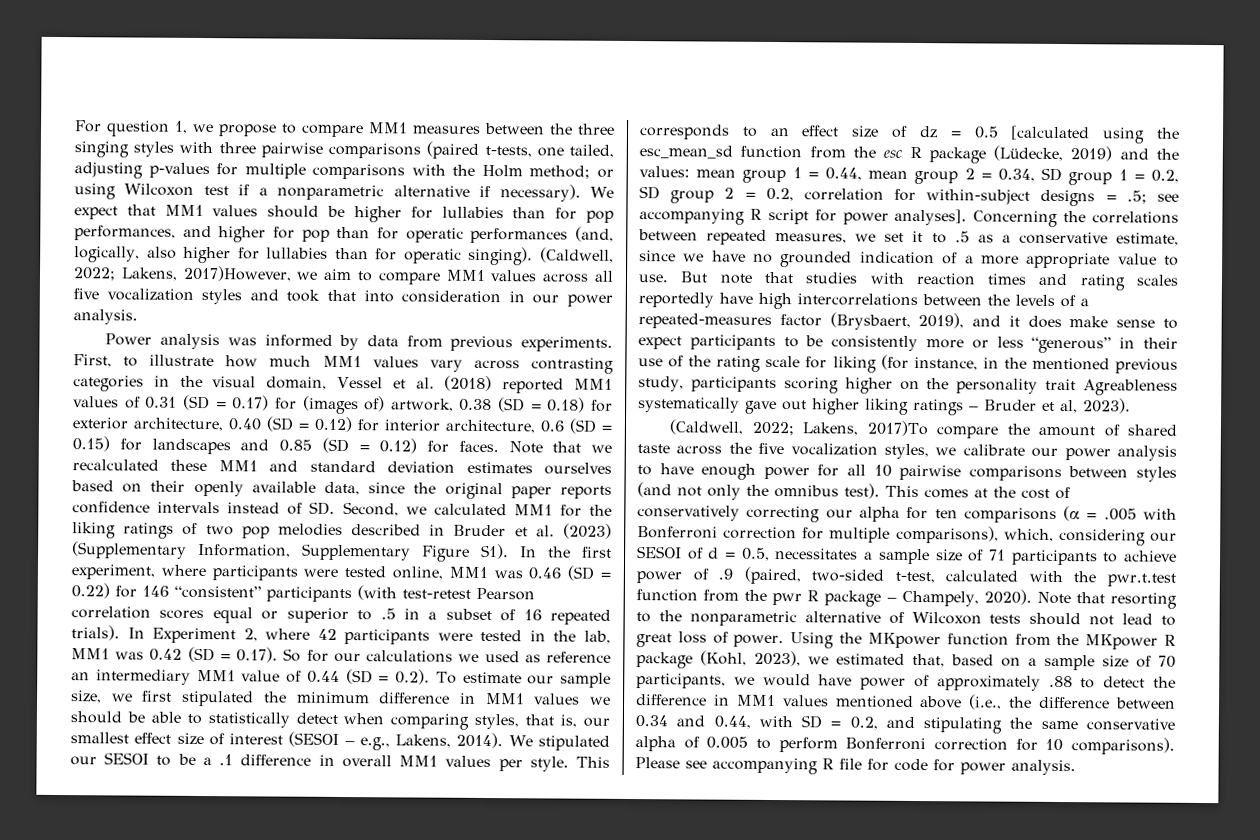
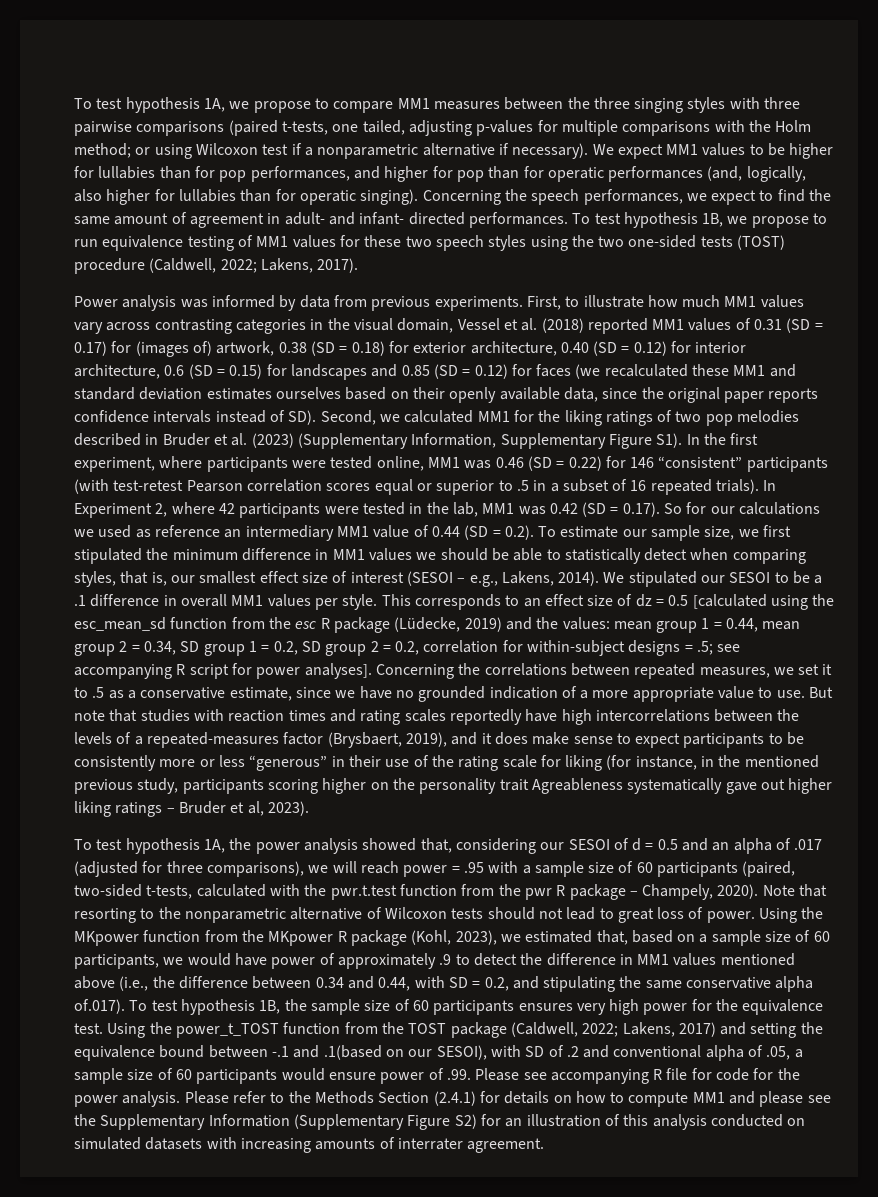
- For question 1, we propose to compare MM1 measures between the three singing styles with three pairwise comparisons (paired t-tests, one tailed, adjusting p-values for multiple comparisons with the Holm method; or using Wilcoxon test if a nonparametric alternative if necessary).
+ To test hypothesis 1A, we propose to compare MM1 measures between the three singing styles with three pairwise comparisons (paired t-tests, one tailed, adjusting p-values for multiple comparisons with the Holm method; or using Wilcoxon test if a nonparametric alternative if necessary).
- We expect that MM1 values should be higher for lullabies than for pop performances, and higher for pop than for operatic performances (and, logically, also higher for lullabies than for operatic singing).
+ We expect MM1 values to be higher for lullabies than for pop performances, and higher for pop than for operatic performances (and, logically, also higher for lullabies than for operatic singing).
- (Caldwell, 2022; Lakens, 2017)However, we aim to compare MM1 values across all five vocalization styles and took that into consideration in our power analysis.
+ Concerning the speech performances, we expect to find the same amount of agreement in adult- and infant- directed performances. To test hypothesis 1B, we propose to run equivalence testing of MM1 values for these two speech styles using the two one-sided tests (TOST) procedure (Caldwell, 2022; Lakens, 2017).
- First, to illustrate how much MM1 values vary across contrasting categories in the visual domain, Vessel et al. (2018) reported MM1 values of 0.31 (SD = 0.17) for (images of) artwork, 0.38 (SD = 0.18) for exterior architecture, 0.40 (SD = 0.12) for interior architecture, 0.6 (SD = 0.15) for landscapes and 0.85 (SD = 0.12) for faces. Note that we recalculated these MM1 and standard deviation estimates ourselves based on their openly available data, since the original paper reports confidence intervals instead of SD. Second, we calculated MM1 for the liking ratings of two pop melodies described in Bruder et al. (2023) (Supplementary Information, Supplementary Figure S1). In the first experiment, where participants were tested online, MM1 was 0.46 (SD = 0.22) for 146 “consistent” participants (with test-retest Pearson correlation scores equal or superior to .5 in a subset of 16 repeated trials).
+ First, to illustrate how much MM1 values vary across contrasting categories in the visual domain, Vessel et al. (2018) reported MM1 values of 0.31 (SD = 0.17) for (images of) artwork, 0.38 (SD = 0.18) for exterior architecture, 0.40 (SD = 0.12) for interior architecture, 0.6 (SD = 0.15) for landscapes and 0.85 (SD = 0.12) for faces (we recalculated these MM1 and standard deviation estimates ourselves based on their openly available data, since the original paper reports confidence intervals instead of SD). Second, we calculated MM1 for the liking ratings of two pop melodies described in Bruder et al. (2023) (Supplementary Information, Supplementary Figure S1). In the first experiment, where participants were tested online, MM1 was 0.46 (SD = 0.22) for 146 “consistent” participants (with test-retest Pearson correlation scores equal or superior to .5 in a subset of 16 repeated trials).
- (Caldwell, 2022; Lakens, 2017)To compare the amount of shared taste across the five vocalization styles, we calibrate our power analysis to have enough power for all 10 pairwise comparisons between styles (and not only the omnibus test). This comes at the cost of conservatively correcting our alpha for ten comparisons (α = .005 with Bonferroni correction for multiple comparisons), which, considering our SESOI of d = 0.5, necessitates a sample size of 71 participants to achieve power of .9 (paired, two-sided t-test, calculated with the pwr.t.test function from the pwr R package – Champely, 2020).
+ To test hypothesis 1A, the power analysis showed that, considering our SESOI of d = 0.5 and an alpha of .017 (adjusted for three comparisons), we will reach power = .95 with a sample size of 60 participants (paired, two-sided t-tests, calculated with the pwr.t.test function from the pwr R package – Champely, 2020).
- Using the MKpower function from the MKpower R package (Kohl, 2023), we estimated that, based on a sample size of 70 participants, we would have power of approximately .88 to detect the difference in MM1 values mentioned above (i.e., the difference between 0.34 and 0.44, with SD = 0.2, and stipulating the same conservative alpha of 0.005 to perform Bonferroni correction for 10 comparisons). Please see accompanying R file for code for power analysis.
+ Using the MKpower function from the MKpower R package (Kohl, 2023), we estimated that, based on a sample size of 60 participants, we would have power of approximately .9 to detect the difference in MM1 values mentioned above (i.e., the difference between 0.34 and 0.44, with SD = 0.2, and stipulating the same conservative alpha of.017). To test hypothesis 1B, the sample size of 60 participants ensures very high power for the equivalence test. Using the power_t_TOST function from the TOST package (Caldwell, 2022; Lakens, 2017) and setting the equivalence bound between -.1 and .1(based on our SESOI), with SD of .2 and conventional alpha of .05, a sample size of 60 participants would ensure power of .99. Please see accompanying R file for code for the power analysis. Please refer to the Methods Section (2.4.1) for details on how to compute MM1 and please see the Supplementary Information (Supplementary Figure S2) for an illustration of this analysis conducted on simulated datasets with increasing amounts of interrater agreement.

